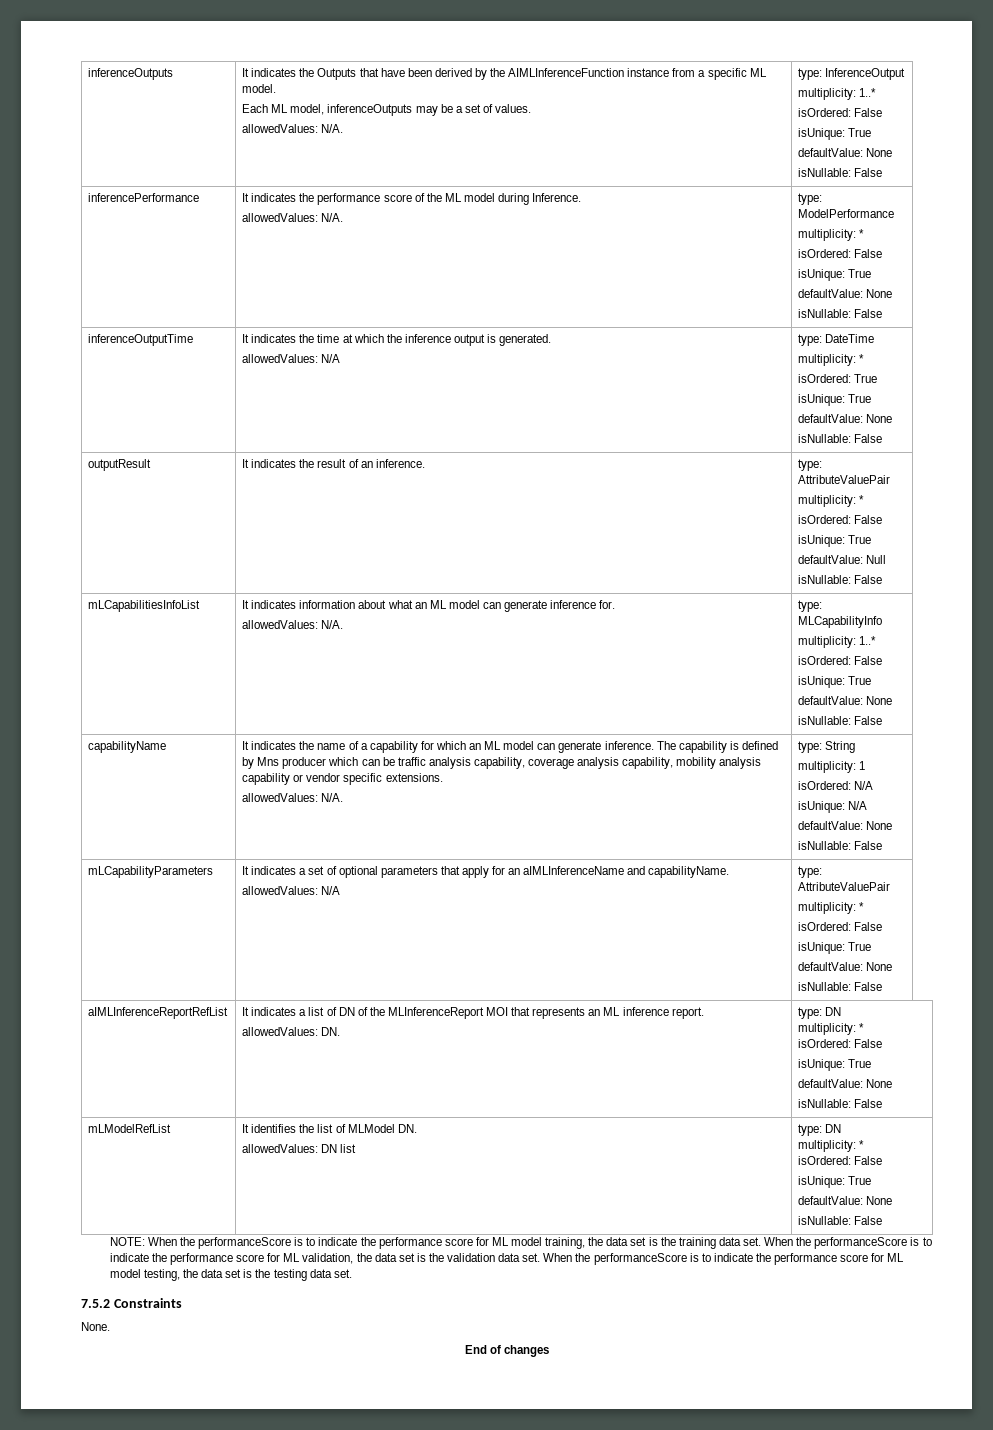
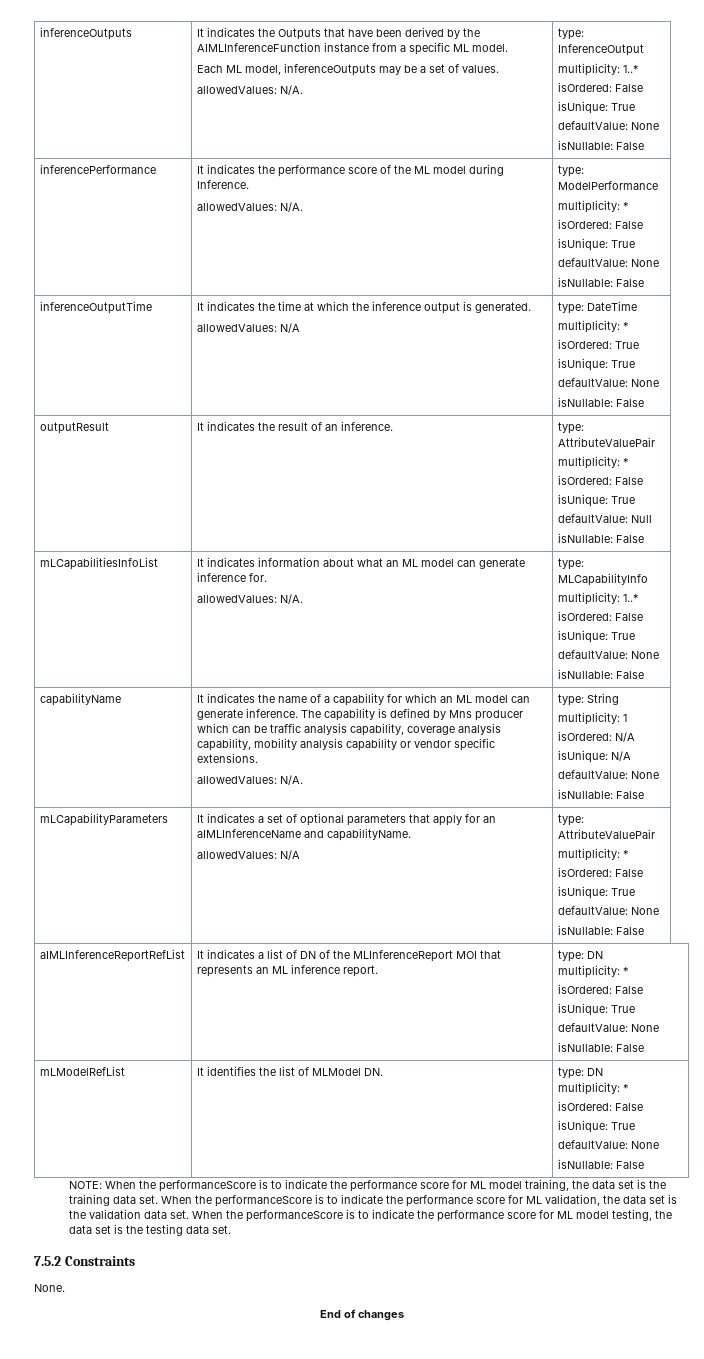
- aIMLInferenceReportRefList | It indicates a list of DN of the MLInferenceReport MOI that represents an ML inference report.
- allowedValues: DN. | type: DN
+ aIMLInferenceReportRefList | It indicates a list of DN of the MLInferenceReport MOI that represents an ML inference report. | type: DN
- mLModelRefList | It identifies the list of MLModel DN.
- allowedValues: DN list | type: DN
+ mLModelRefList | It identifies the list of MLModel DN. | type: DN

